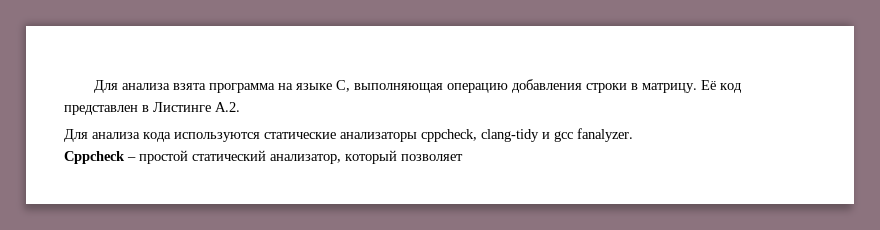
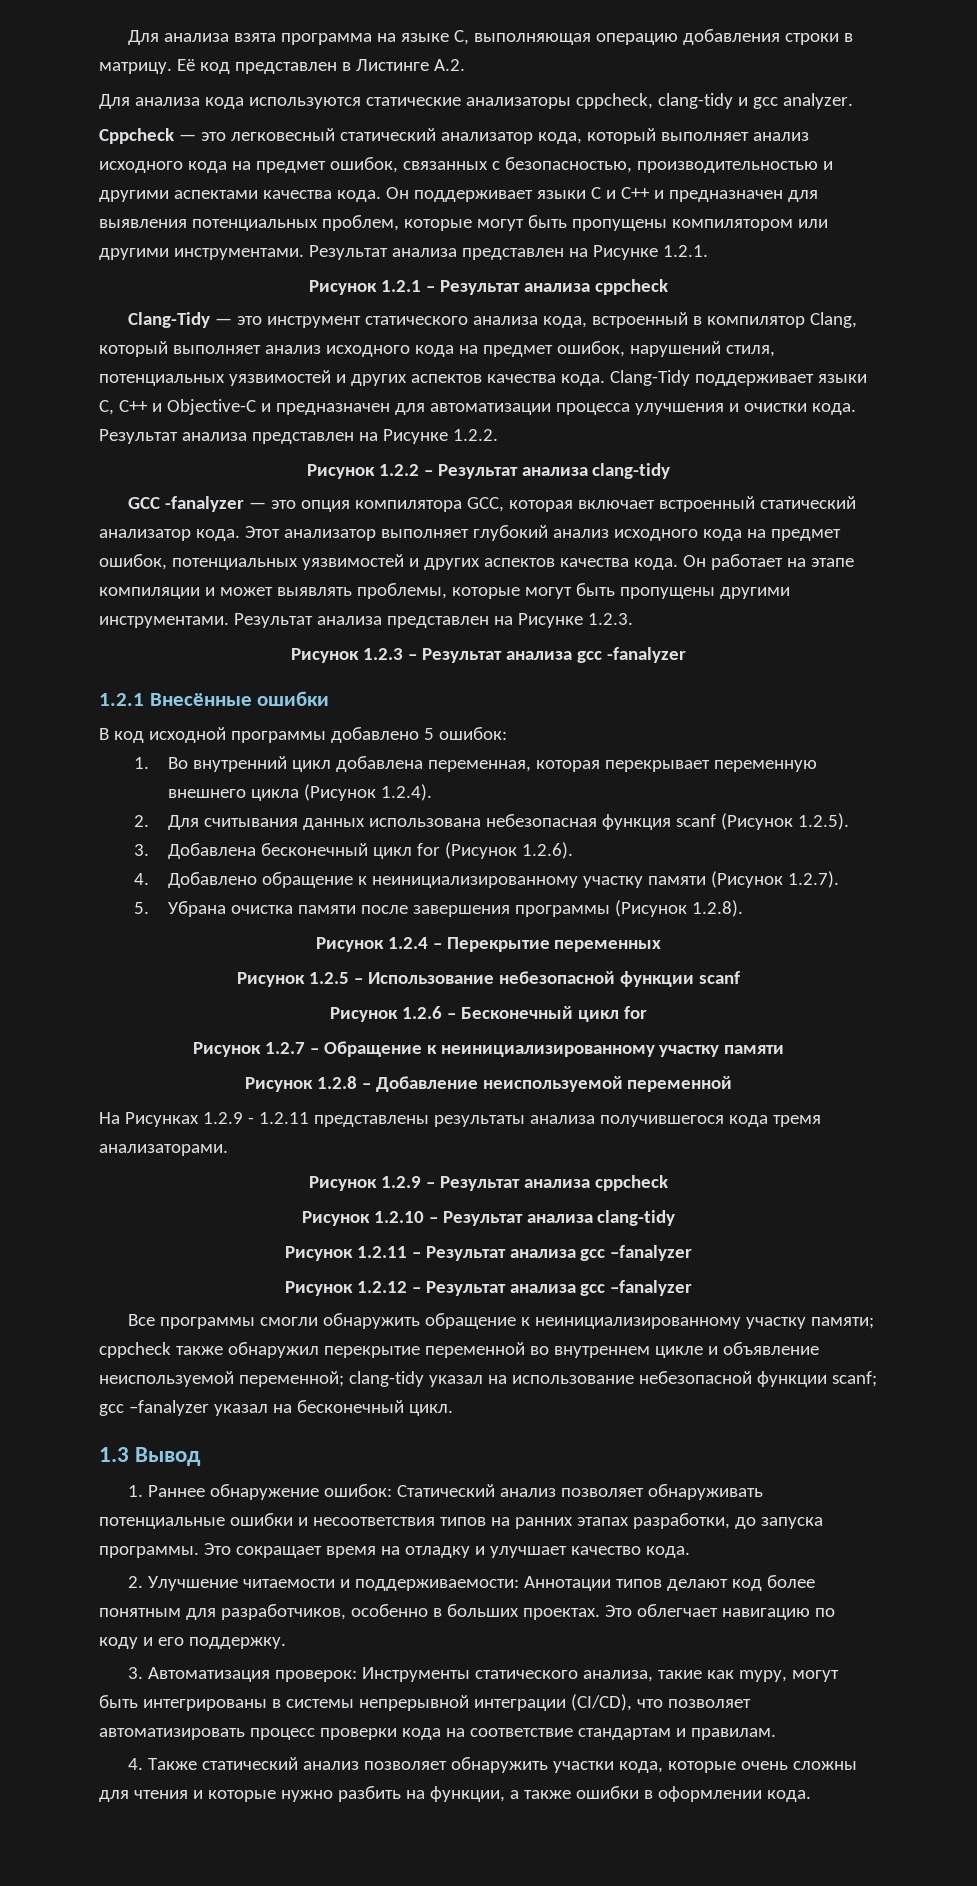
- Для анализа кода используются статические анализаторы cppcheck, clang-tidy и gcc fanalyzer.
+ Для анализа кода используются статические анализаторы cppcheck, clang-tidy и gcc analyzer.
- Cppcheck – простой статический анализатор, который позволяет
+ Cppcheck — это легковесный статический анализатор кода, который выполняет анализ исходного кода на предмет ошибок, связанных с безопасностью, производительностью и другими аспектами качества кода. Он поддерживает языки C и C++ и предназначен для выявления потенциальных проблем, которые могут быть пропущены компилятором или другими инструментами. Результат анализа представлен на Рисунке 1.2.1.
+ Рисунок 1.2.1 – Результат анализа cppcheck
+ Clang-Tidy — это инструмент статического анализа кода, встроенный в компилятор Clang, который выполняет анализ исходного кода на предмет ошибок, нарушений стиля, потенциальных уязвимостей и других аспектов качества кода. Clang-Tidy поддерживает языки C, C++ и Objective-C и предназначен для автоматизации процесса улучшения и очистки кода. Результат анализа представлен на Рисунке 1.2.2.
+ Рисунок 1.2.2 – Результат анализа clang-tidy
+ GCC -fanalyzer — это опция компилятора GCC, которая включает встроенный статический анализатор кода. Этот анализатор выполняет глубокий анализ исходного кода на предмет ошибок, потенциальных уязвимостей и других аспектов качества кода. Он работает на этапе компиляции и может выявлять проблемы, которые могут быть пропущены другими инструментами. Результат анализа представлен на Рисунке 1.2.3.
+ Рисунок 1.2.3 – Результат анализа gcc -fanalyzer
+ 1.2.1 Внесённые ошибки
+ В код исходной программы добавлено 5 ошибок:
+ 1. Во внутренний цикл добавлена переменная, которая перекрывает переменную внешнего цикла (Рисунок 1.2.4).
+ 2. Для считывания данных использована небезопасная функция scanf (Рисунок 1.2.5).
+ 3. Добавлена бесконечный цикл for (Рисунок 1.2.6).
+ 4. Добавлено обращение к неинициализированному участку памяти (Рисунок 1.2.7).
+ 5. Убрана очистка памяти после завершения программы (Рисунок 1.2.8).
+ Рисунок 1.2.4 – Перекрытие переменных
+ Рисунок 1.2.5 – Использование небезопасной функции scanf
+ Рисунок 1.2.6 – Бесконечный цикл for
+ Рисунок 1.2.7 – Обращение к неинициализированному участку памяти
+ Рисунок 1.2.8 – Добавление неиспользуемой переменной
+ На Рисунках 1.2.9 - 1.2.11 представлены результаты анализа получившегося кода тремя анализаторами.
+ Рисунок 1.2.9 – Результат анализа cppcheck
+ Рисунок 1.2.10 – Результат анализа clang-tidy
+ Рисунок 1.2.11 – Результат анализа gcc –fanalyzer
+ Рисунок 1.2.12 – Результат анализа gcc –fanalyzer
+ Все программы смогли обнаружить обращение к неинициализированному участку памяти; cppcheck также обнаружил перекрытие переменной во внутреннем цикле и объявление неиспользуемой переменной; clang-tidy указал на использование небезопасной функции scanf; gcc –fanalyzer указал на бесконечный цикл.
+ 1.3 Вывод
+ 1. Раннее обнаружение ошибок: Статический анализ позволяет обнаруживать потенциальные ошибки и несоответствия типов на ранних этапах разработки, до запуска программы. Это сокращает время на отладку и улучшает качество кода.
+ 2. Улучшение читаемости и поддерживаемости: Аннотации типов делают код более понятным для разработчиков, особенно в больших проектах. Это облегчает навигацию по коду и его поддержку.
+ 3. Автоматизация проверок: Инструменты статического анализа, такие как mypy, могут быть интегрированы в системы непрерывной интеграции (CI/CD), что позволяет автоматизировать процесс проверки кода на соответствие стандартам и правилам.
+ 4. Также статический анализ позволяет обнаружить участки кода, которые очень сложны для чтения и которые нужно разбить на функции, а также ошибки в оформлении кода.

